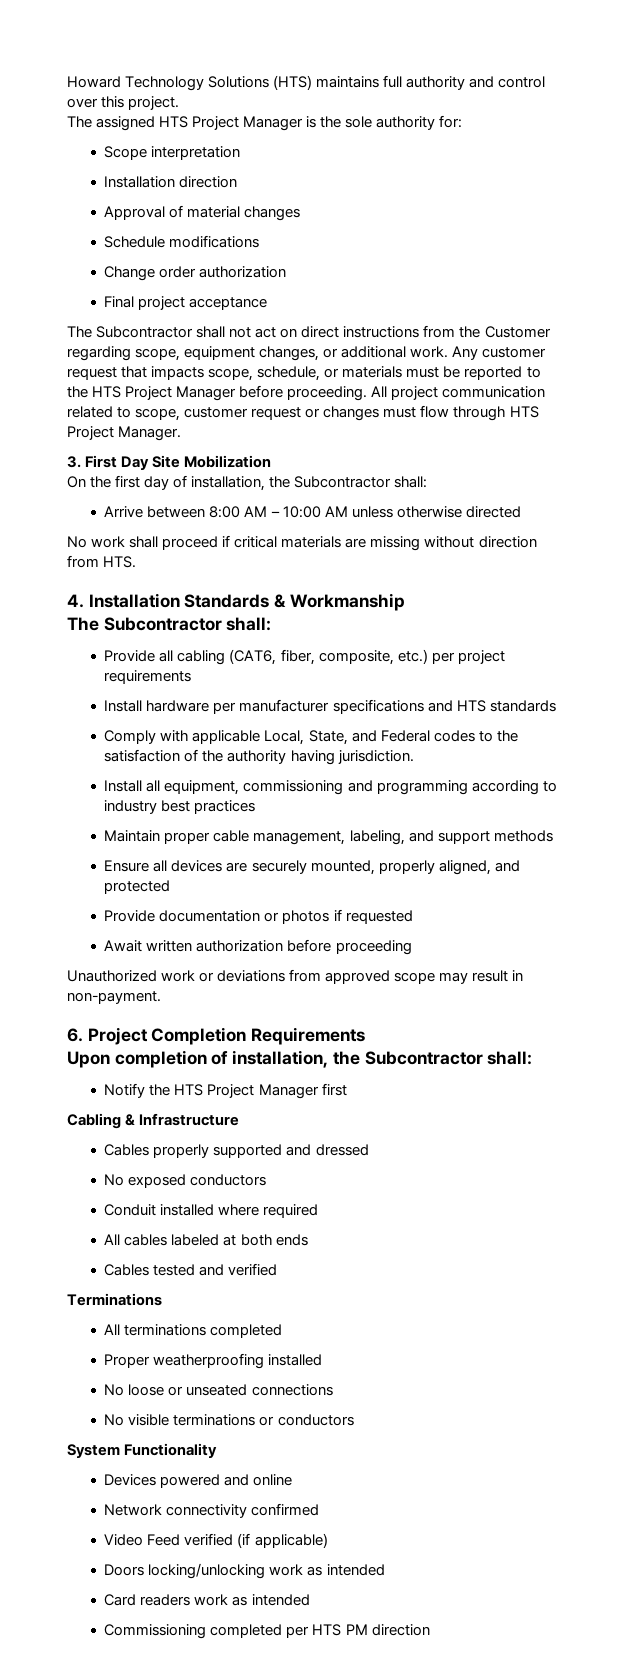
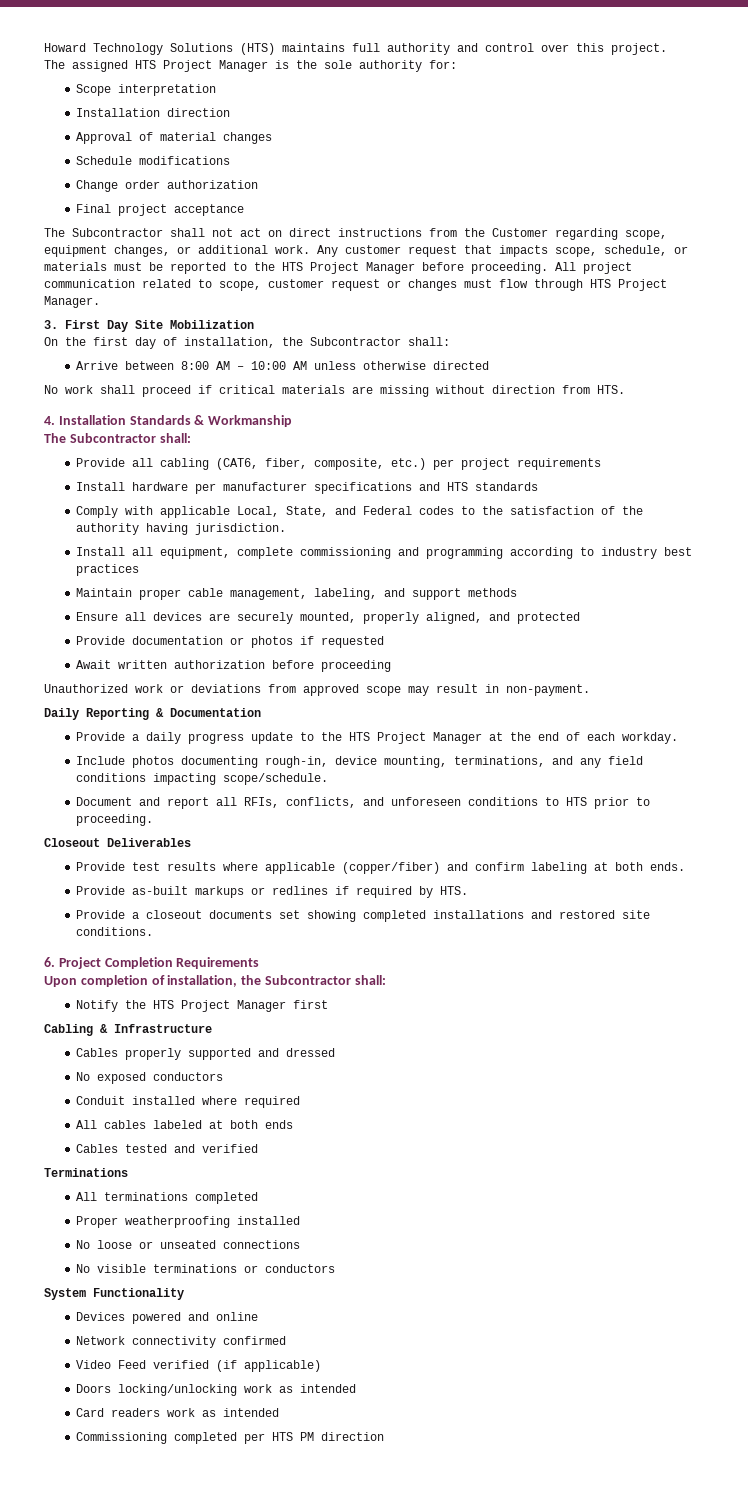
- Install all equipment, commissioning and programming according to industry best practices
+ Install all equipment, complete commissioning and programming according to industry best practices
+ Daily Reporting & Documentation
+ Provide a daily progress update to the HTS Project Manager at the end of each workday.
+ Include photos documenting rough-in, device mounting, terminations, and any field conditions impacting scope/schedule.
+ Document and report all RFIs, conflicts, and unforeseen conditions to HTS prior to proceeding.
+ Closeout Deliverables
+ Provide test results where applicable (copper/fiber) and confirm labeling at both ends.
+ Provide as-built markups or redlines if required by HTS.
+ Provide a closeout documents set showing completed installations and restored site conditions.

